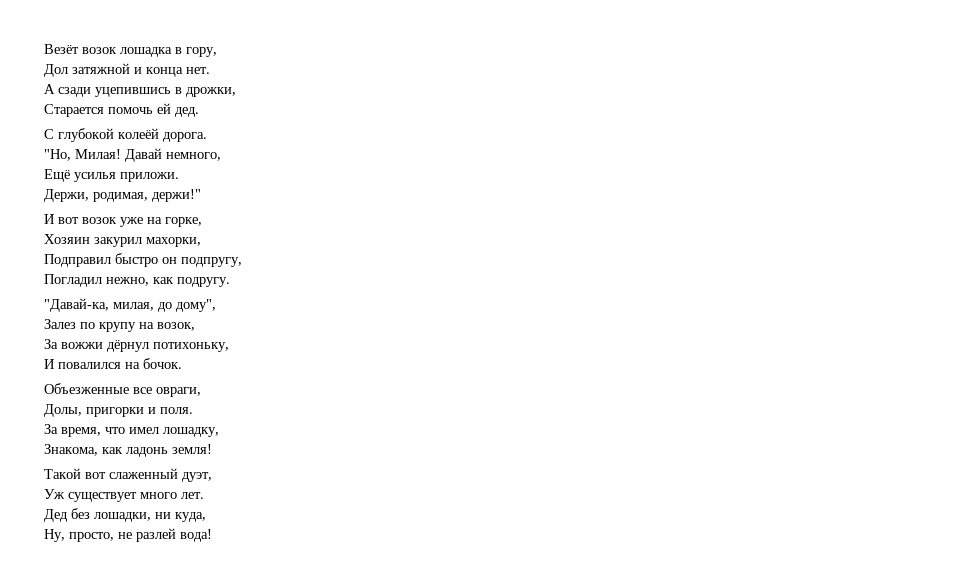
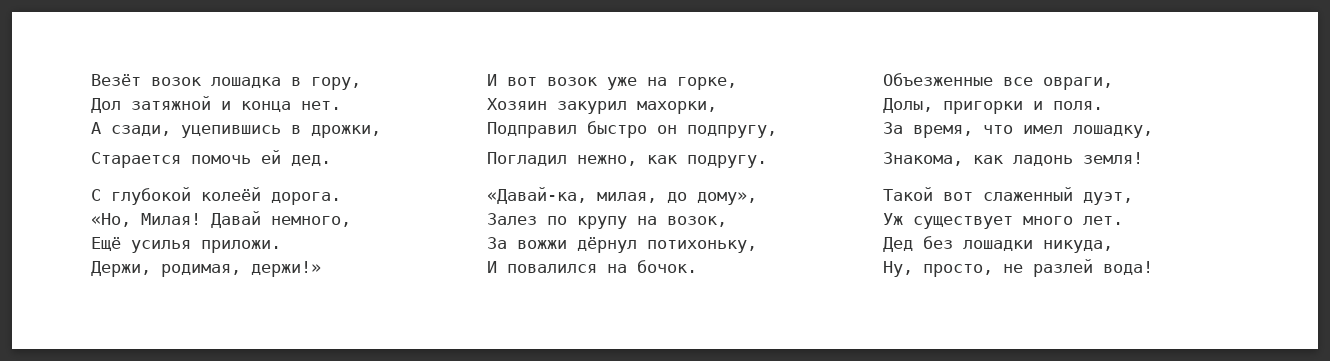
- А сзади уцепившись в дрожки,
+ А сзади, уцепившись в дрожки,
- "Но, Милая!
+ «Но, Милая!
- Держи, родимая, держи!"
+ Держи, родимая, держи!»
- "Давай-ка, милая, до дому",
+ «Давай-ка, милая, до дому»,
- Дед без лошадки, ни куда,
+ Дед без лошадки никуда,

